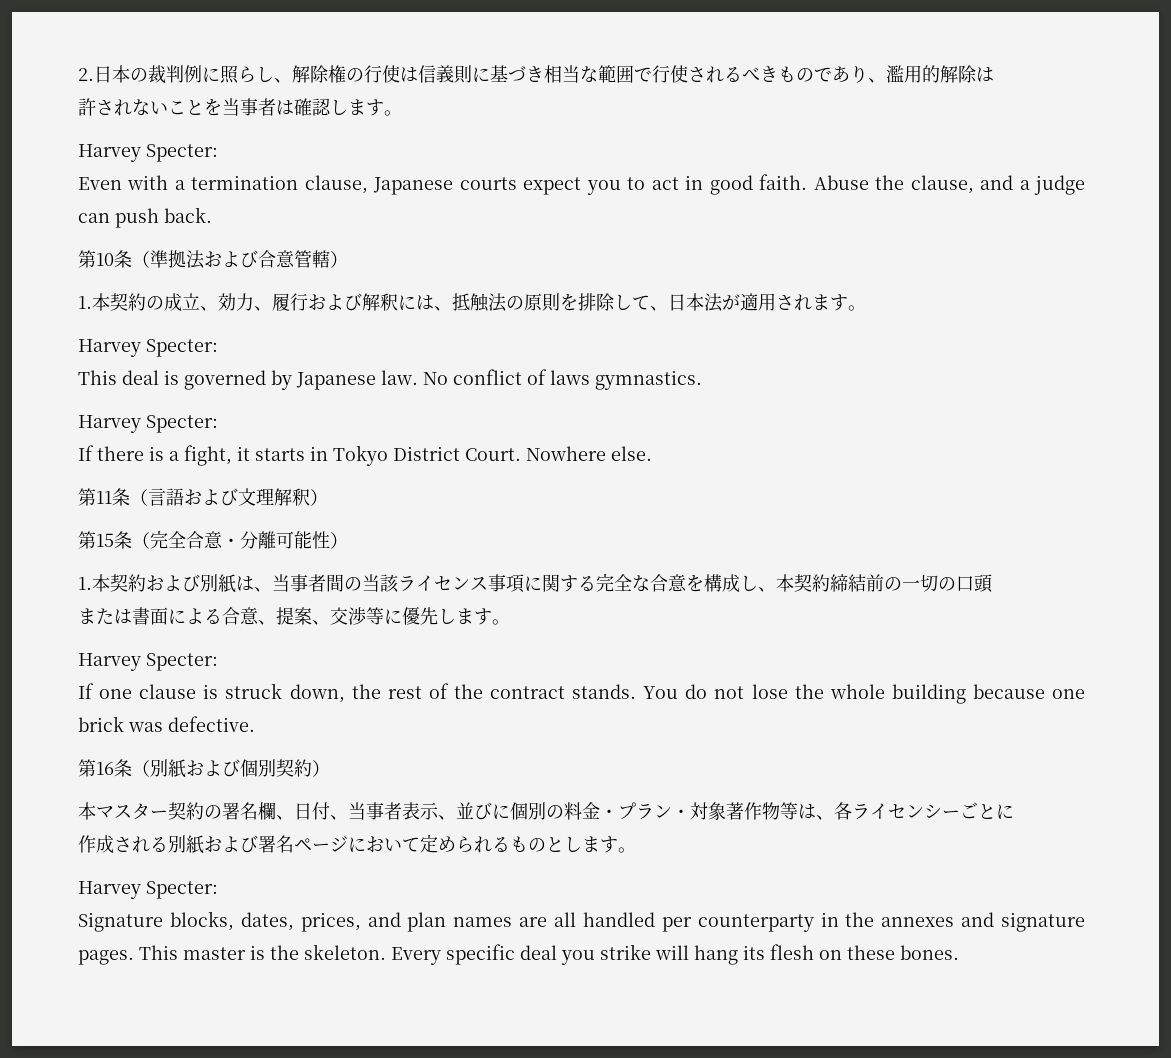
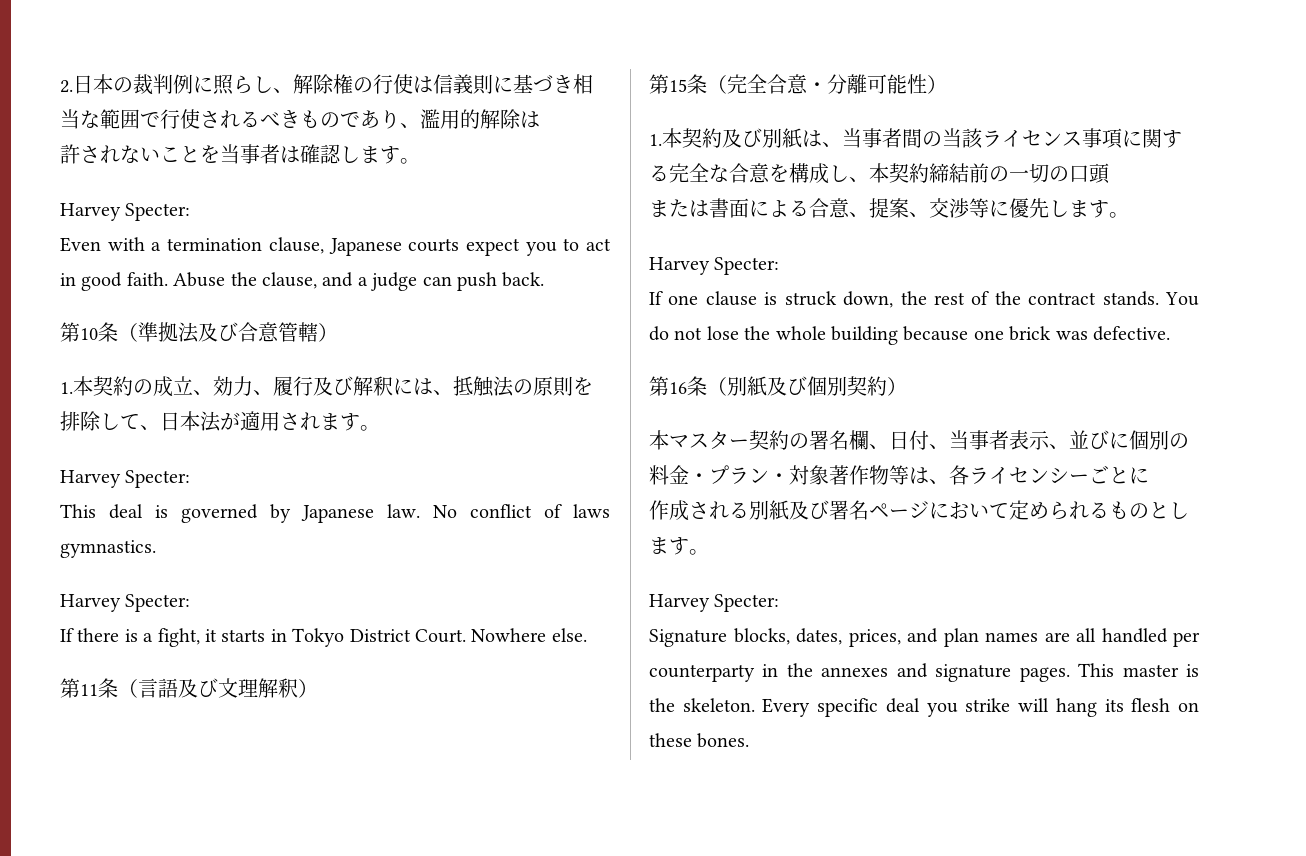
- 第10条（準拠法および合意管轄）
+ 第10条（準拠法及び合意管轄）
- 1.本契約の成立、効力、履行および解釈には、抵触法の原則を排除して、日本法が適用されます。
+ 1.本契約の成立、効力、履行及び解釈には、抵触法の原則を排除して、日本法が適用されます。
- 第11条（言語および文理解釈）
+ 第11条（言語及び文理解釈）
- 1.本契約および別紙は、当事者間の当該ライセンス事項に関する完全な合意を構成し、本契約締結前の一切の口頭
+ 1.本契約及び別紙は、当事者間の当該ライセンス事項に関する完全な合意を構成し、本契約締結前の一切の口頭
- 第16条（別紙および個別契約）
+ 第16条（別紙及び個別契約）
- 作成される別紙および署名ページにおいて定められるものとします。
+ 作成される別紙及び署名ページにおいて定められるものとします。

